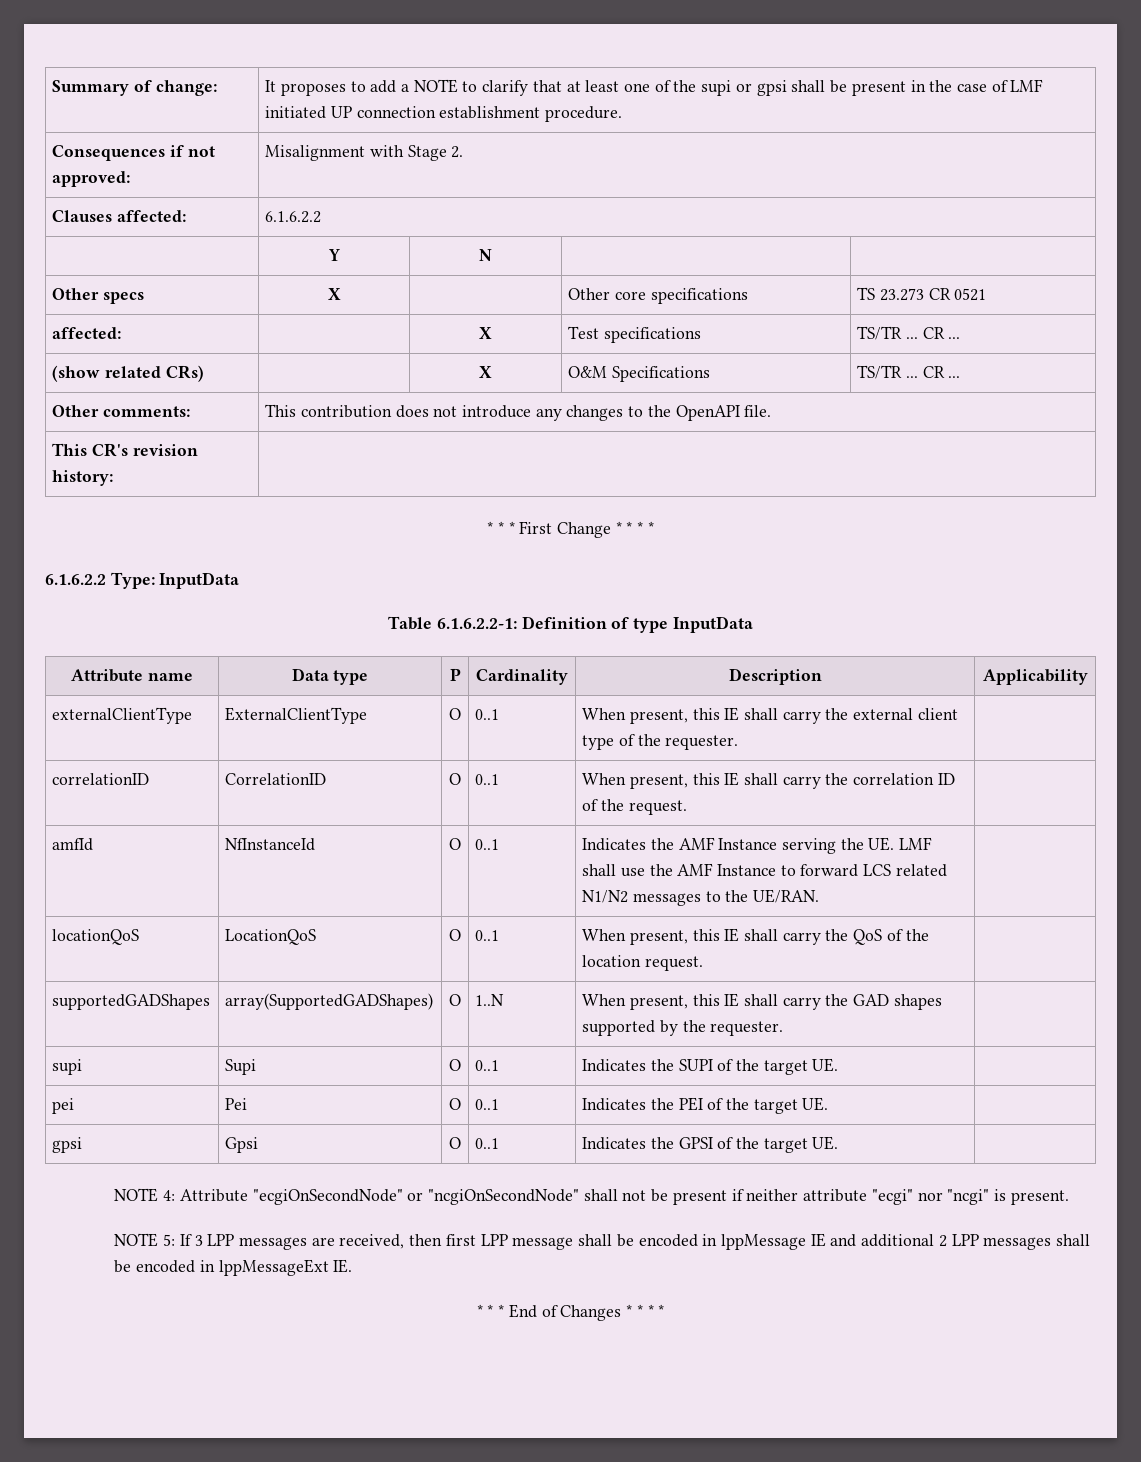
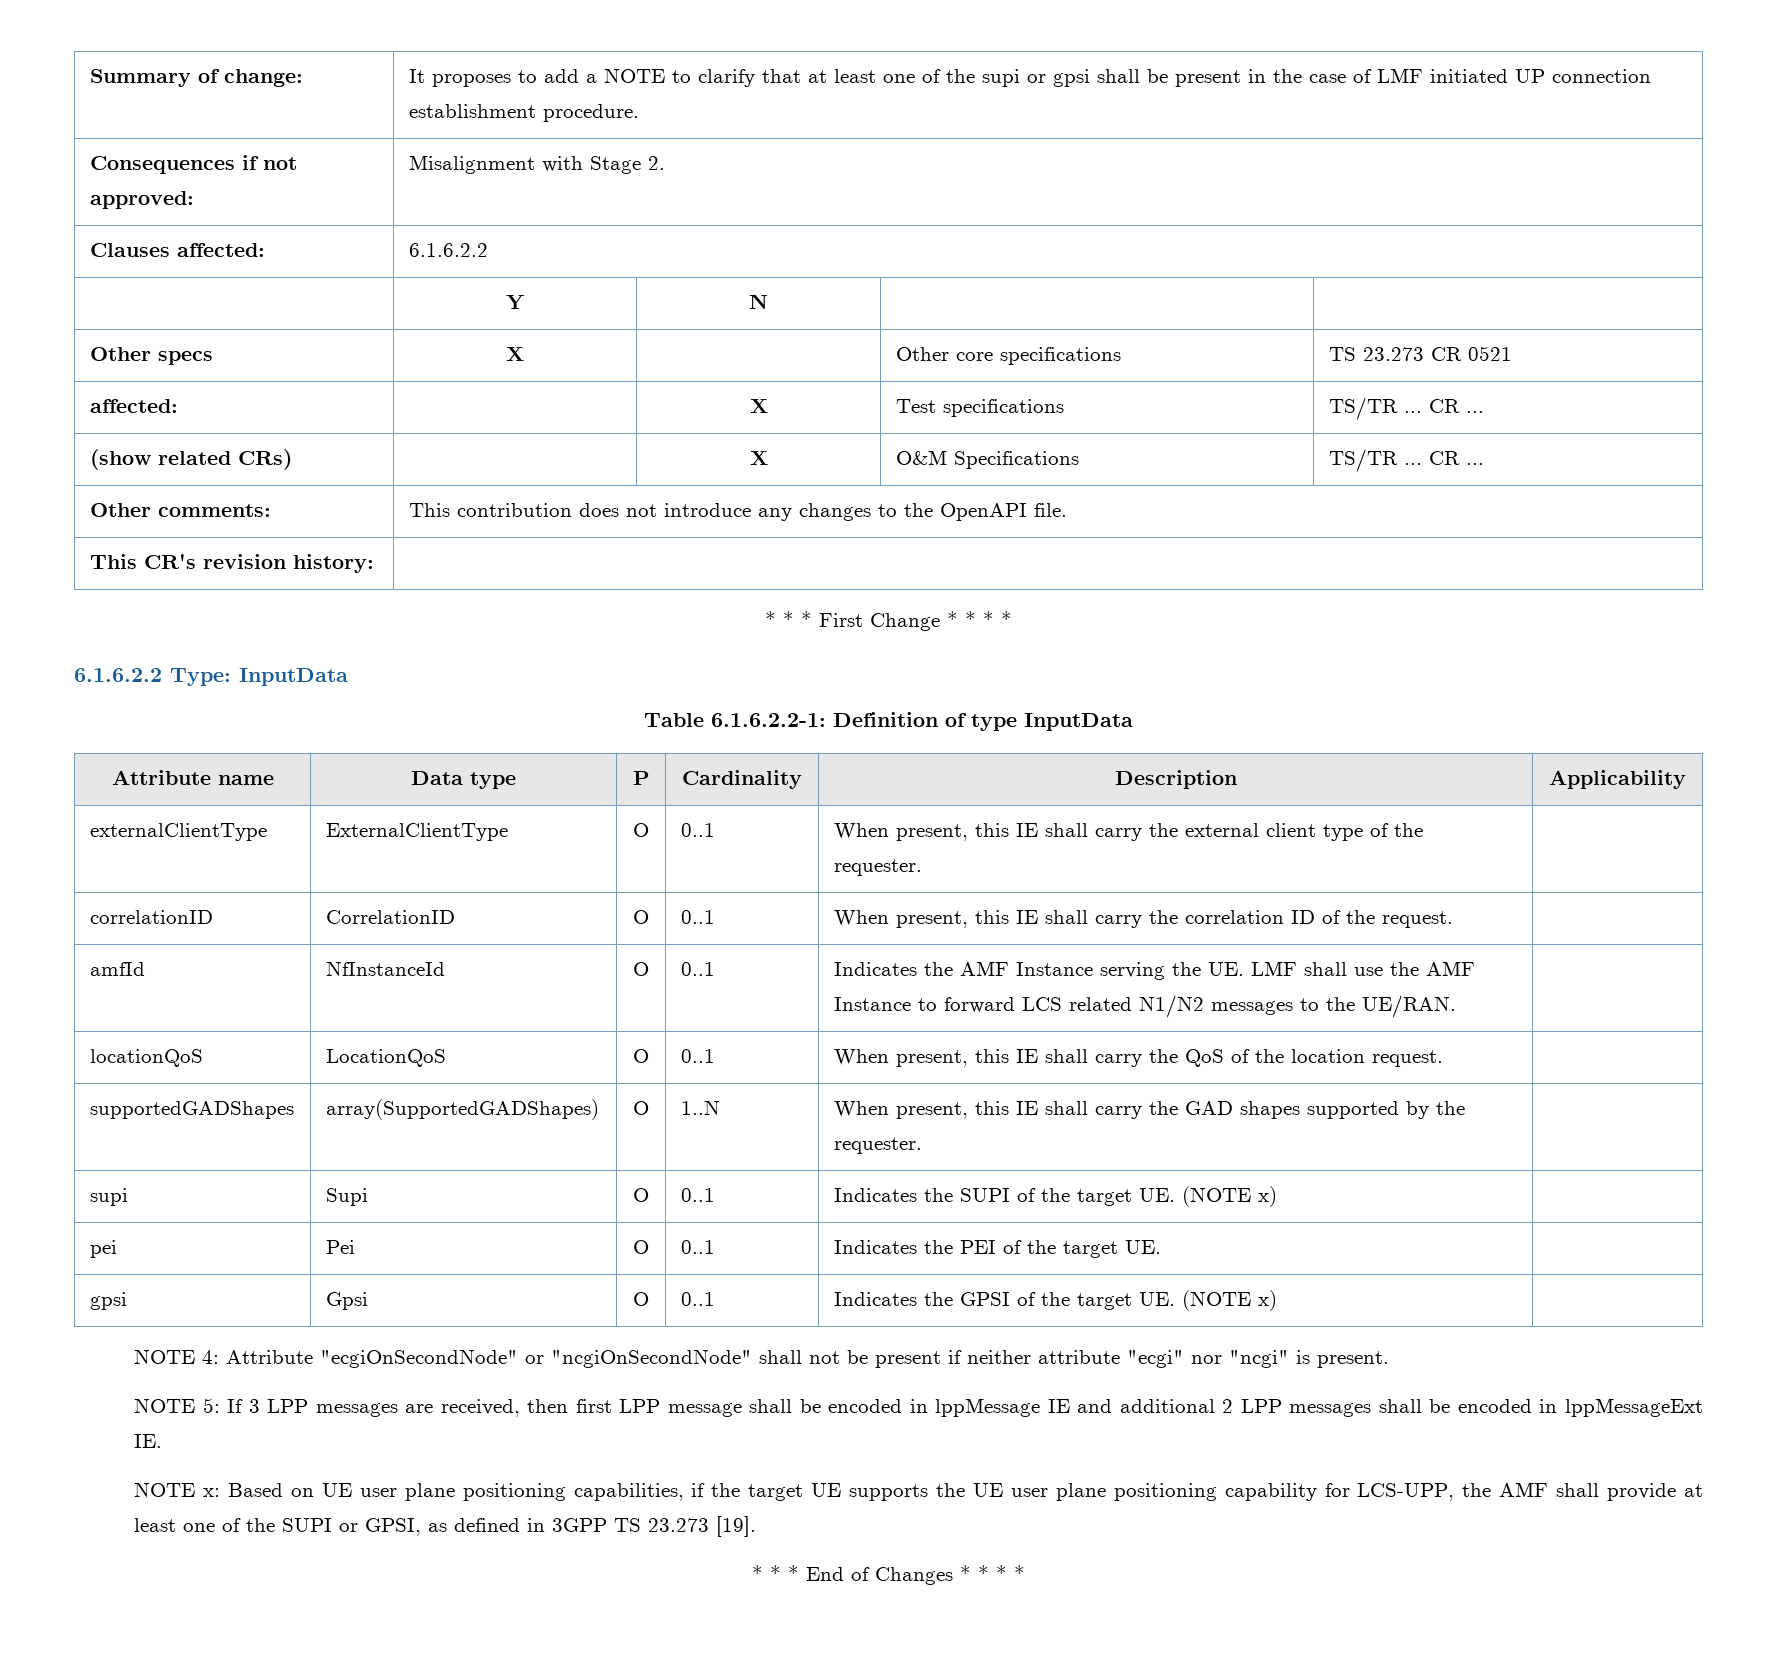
- supi | Supi | O | 0..1 | Indicates the SUPI of the target UE. |
+ supi | Supi | O | 0..1 | Indicates the SUPI of the target UE. (NOTE x) |
- gpsi | Gpsi | O | 0..1 | Indicates the GPSI of the target UE. |
+ gpsi | Gpsi | O | 0..1 | Indicates the GPSI of the target UE. (NOTE x) |
+ NOTE x: Based on UE user plane positioning capabilities, if the target UE supports the UE user plane positioning capability for LCS-UPP, the AMF shall provide at least one of the SUPI or GPSI, as defined in 3GPP TS 23.273 [19].

